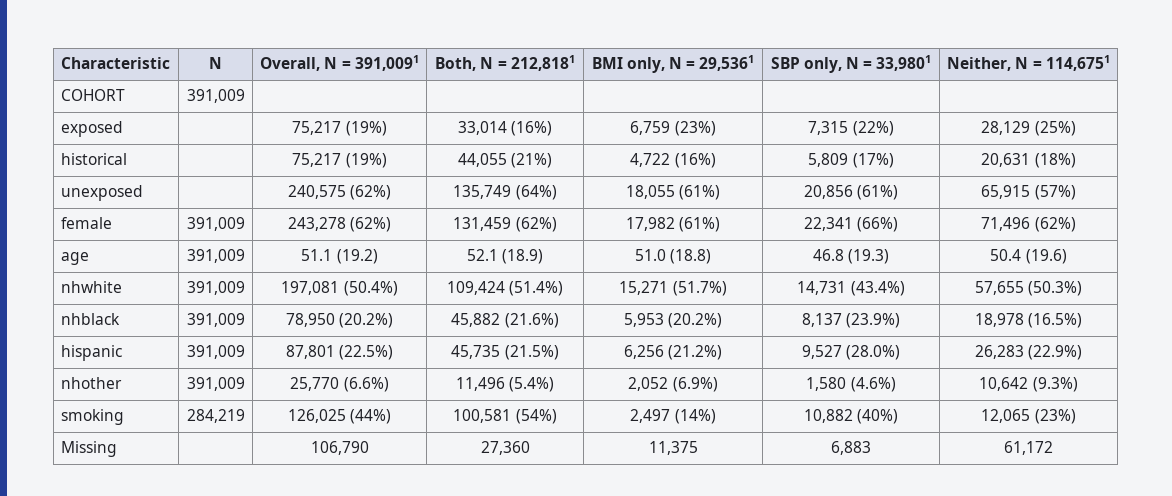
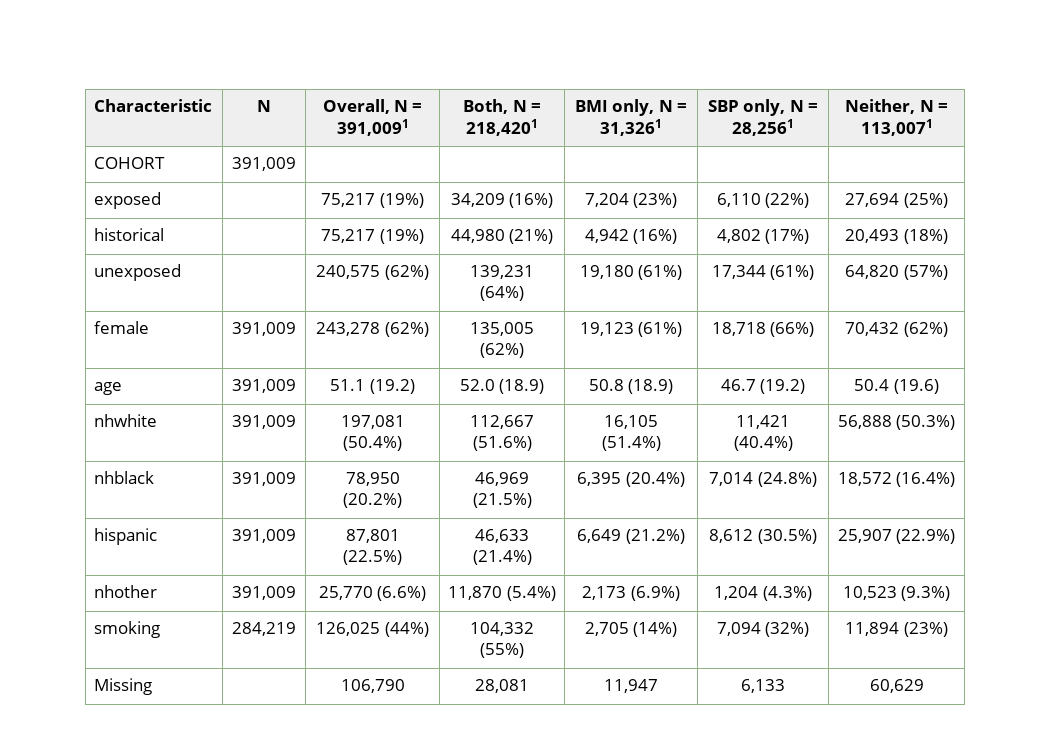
- Characteristic | N | Overall, N = 391,0091 | Both, N = 212,8181 | BMI only, N = 29,5361 | SBP only, N = 33,9801 | Neither, N = 114,6751
+ Characteristic | N | Overall, N = 391,0091 | Both, N = 218,4201 | BMI only, N = 31,3261 | SBP only, N = 28,2561 | Neither, N = 113,0071
- exposed | | 75,217 (19%) | 33,014 (16%) | 6,759 (23%) | 7,315 (22%) | 28,129 (25%)
+ exposed | | 75,217 (19%) | 34,209 (16%) | 7,204 (23%) | 6,110 (22%) | 27,694 (25%)
- historical | | 75,217 (19%) | 44,055 (21%) | 4,722 (16%) | 5,809 (17%) | 20,631 (18%)
+ historical | | 75,217 (19%) | 44,980 (21%) | 4,942 (16%) | 4,802 (17%) | 20,493 (18%)
- unexposed | | 240,575 (62%) | 135,749 (64%) | 18,055 (61%) | 20,856 (61%) | 65,915 (57%)
+ unexposed | | 240,575 (62%) | 139,231 (64%) | 19,180 (61%) | 17,344 (61%) | 64,820 (57%)
- female | 391,009 | 243,278 (62%) | 131,459 (62%) | 17,982 (61%) | 22,341 (66%) | 71,496 (62%)
+ female | 391,009 | 243,278 (62%) | 135,005 (62%) | 19,123 (61%) | 18,718 (66%) | 70,432 (62%)
- age | 391,009 | 51.1 (19.2) | 52.1 (18.9) | 51.0 (18.8) | 46.8 (19.3) | 50.4 (19.6)
+ age | 391,009 | 51.1 (19.2) | 52.0 (18.9) | 50.8 (18.9) | 46.7 (19.2) | 50.4 (19.6)
- nhwhite | 391,009 | 197,081 (50.4%) | 109,424 (51.4%) | 15,271 (51.7%) | 14,731 (43.4%) | 57,655 (50.3%)
+ nhwhite | 391,009 | 197,081 (50.4%) | 112,667 (51.6%) | 16,105 (51.4%) | 11,421 (40.4%) | 56,888 (50.3%)
- nhblack | 391,009 | 78,950 (20.2%) | 45,882 (21.6%) | 5,953 (20.2%) | 8,137 (23.9%) | 18,978 (16.5%)
- hispanic | 391,009 | 87,801 (22.5%) | 45,735 (21.5%) | 6,256 (21.2%) | 9,527 (28.0%) | 26,283 (22.9%)
+ nhblack | 391,009 | 78,950 (20.2%) | 46,969 (21.5%) | 6,395 (20.4%) | 7,014 (24.8%) | 18,572 (16.4%)
+ hispanic | 391,009 | 87,801 (22.5%) | 46,633 (21.4%) | 6,649 (21.2%) | 8,612 (30.5%) | 25,907 (22.9%)
- nhother | 391,009 | 25,770 (6.6%) | 11,496 (5.4%) | 2,052 (6.9%) | 1,580 (4.6%) | 10,642 (9.3%)
+ nhother | 391,009 | 25,770 (6.6%) | 11,870 (5.4%) | 2,173 (6.9%) | 1,204 (4.3%) | 10,523 (9.3%)
- smoking | 284,219 | 126,025 (44%) | 100,581 (54%) | 2,497 (14%) | 10,882 (40%) | 12,065 (23%)
+ smoking | 284,219 | 126,025 (44%) | 104,332 (55%) | 2,705 (14%) | 7,094 (32%) | 11,894 (23%)
- Missing | | 106,790 | 27,360 | 11,375 | 6,883 | 61,172
+ Missing | | 106,790 | 28,081 | 11,947 | 6,133 | 60,629

